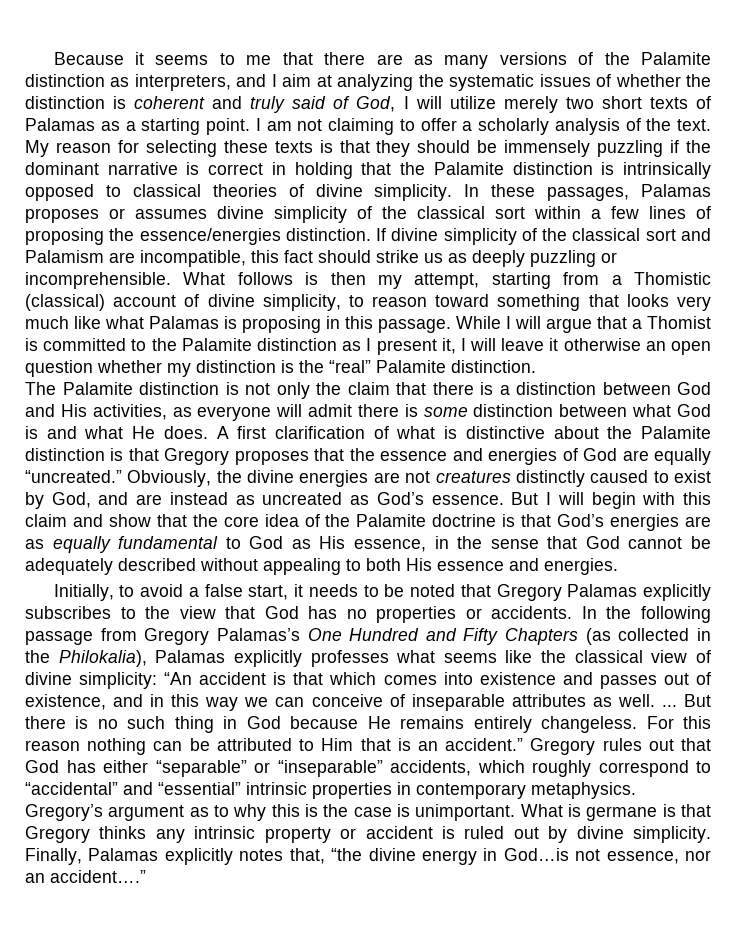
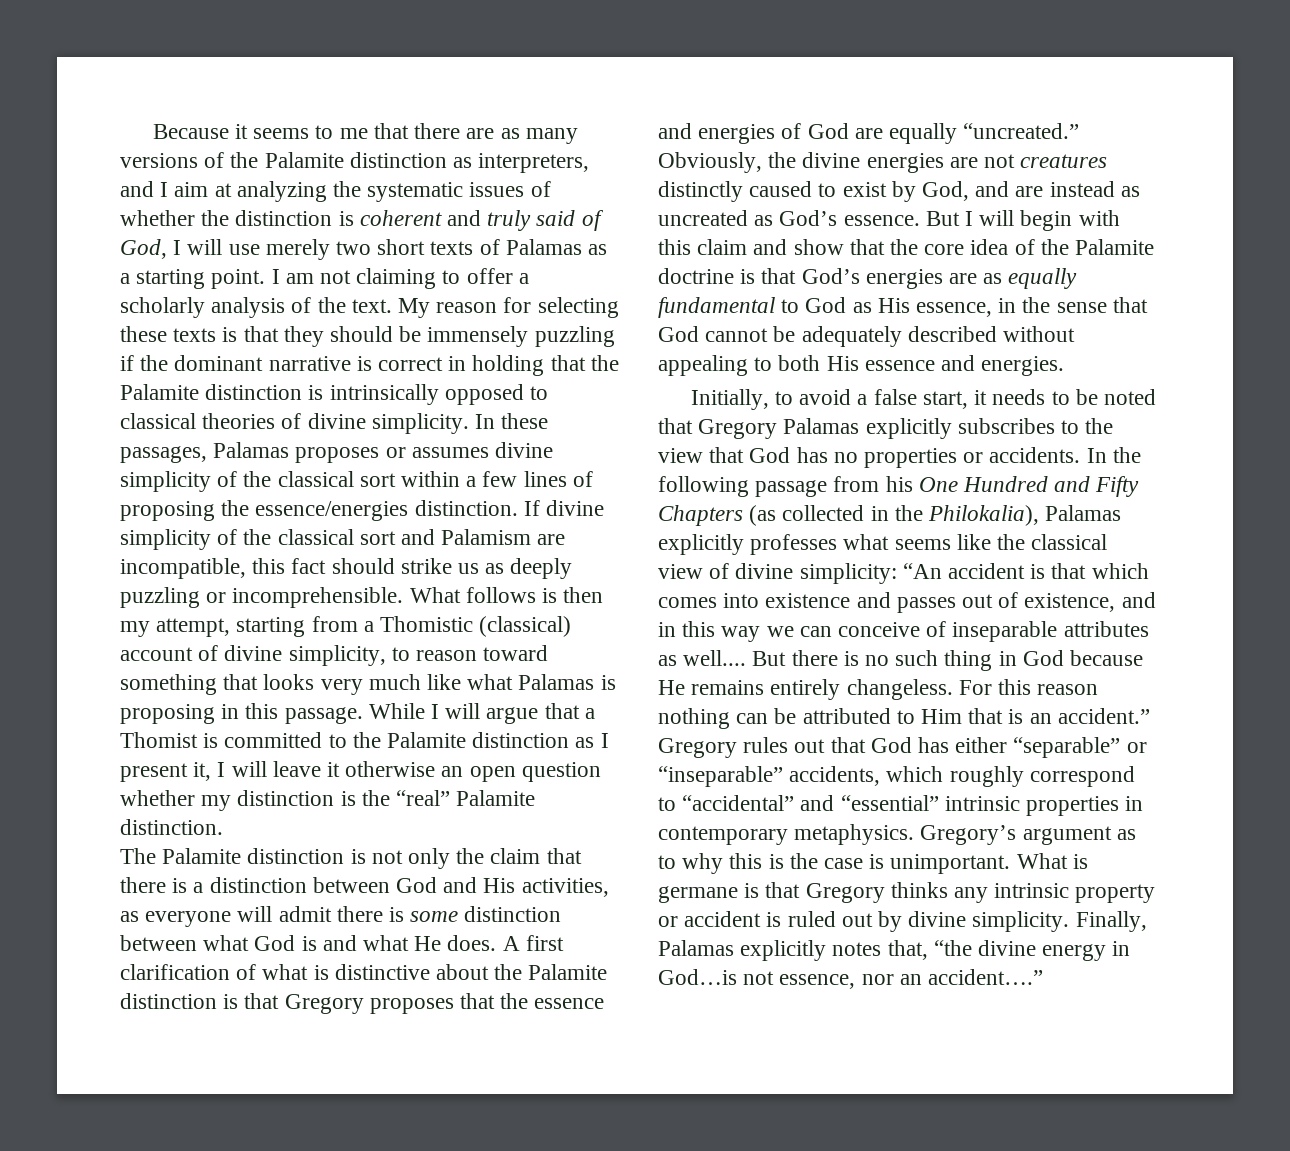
- Because it seems to me that there are as many versions of the Palamite distinction as interpreters, and I aim at analyzing the systematic issues of whether the distinction is coherent and truly said of God, I will utilize merely two short texts of Palamas as a starting point.
+ Because it seems to me that there are as many versions of the Palamite distinction as interpreters, and I aim at analyzing the systematic issues of whether the distinction is coherent and truly said of God, I will use merely two short texts of Palamas as a starting point.
- In the following passage from Gregory Palamas’s One Hundred and Fifty Chapters (as collected in the Philokalia), Palamas explicitly professes what seems like the classical view of divine simplicity: “An accident is that which comes into existence and passes out of existence, and in this way we can conceive of inseparable attributes as well. ...
+ In the following passage from his One Hundred and Fifty Chapters (as collected in the Philokalia), Palamas explicitly professes what seems like the classical view of divine simplicity: “An accident is that which comes into existence and passes out of existence, and in this way we can conceive of inseparable attributes as well....

